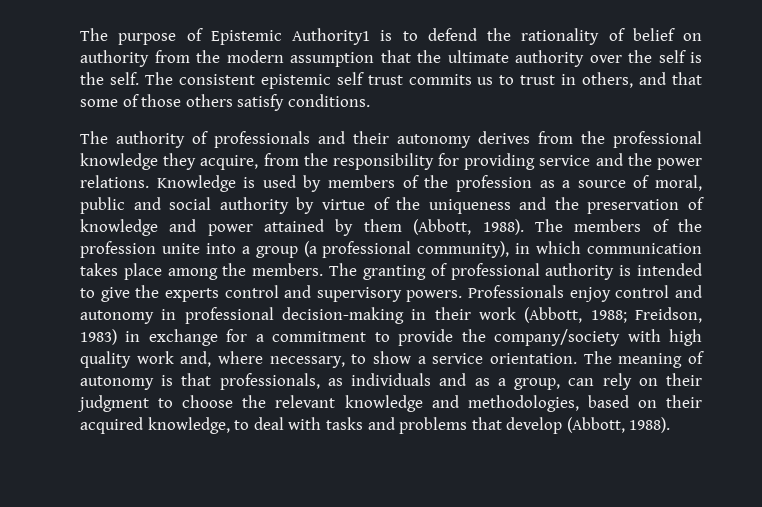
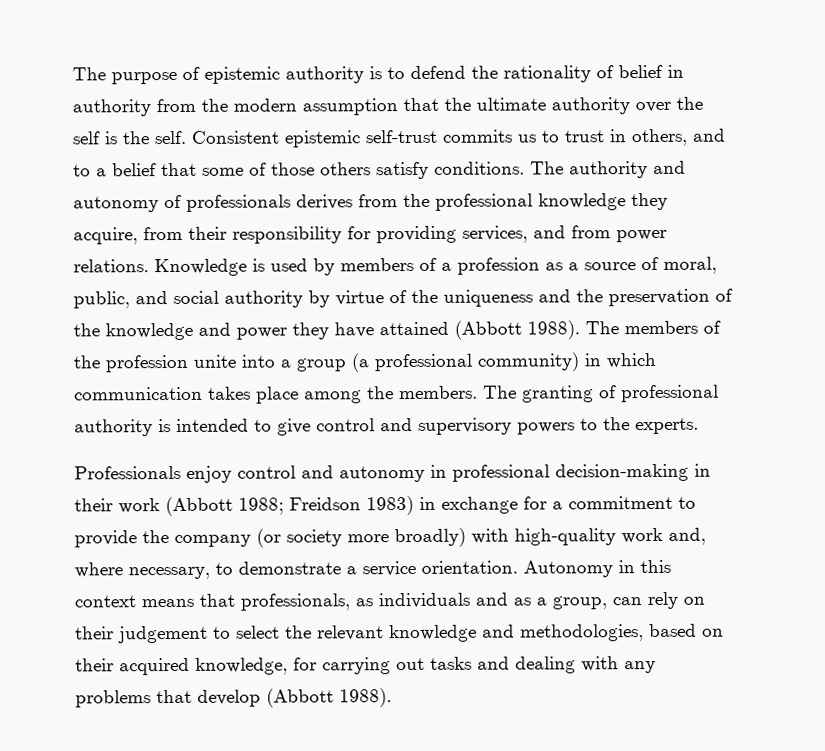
- The purpose of Epistemic Authority1 is to defend the rationality of belief on authority from the modern assumption that the ultimate authority over the self is the self.
+ The purpose of epistemic authority is to defend the rationality of belief in authority from the modern assumption that the ultimate authority over the self is the self.
- The consistent epistemic self trust commits us to trust in others, and that some of those others satisfy conditions.
- The authority of professionals and their autonomy derives from the professional knowledge they acquire, from the responsibility for providing service and the power relations.
+ Consistent epistemic self-trust commits us to trust in others, and to a belief that some of those others satisfy conditions. The authority and autonomy of professionals derives from the professional knowledge they acquire, from their responsibility for providing services, and from power relations.
- Knowledge is used by members of the profession as a source of moral, public and social authority by virtue of the uniqueness and the preservation of knowledge and power attained by them (Abbott, 1988).
+ Knowledge is used by members of a profession as a source of moral, public, and social authority by virtue of the uniqueness and the preservation of the knowledge and power they have attained (Abbott 1988).
- The members of the profession unite into a group (a professional community), in which communication takes place among the members.
+ The members of the profession unite into a group (a professional community) in which communication takes place among the members.
- The granting of professional authority is intended to give the experts control and supervisory powers. Professionals enjoy control and autonomy in professional decision-making in their work (Abbott, 1988; Freidson, 1983) in exchange for a commitment to provide the company/society with high quality work and, where necessary, to show a service orientation.
+ The granting of professional authority is intended to give control and supervisory powers to the experts.
+ Professionals enjoy control and autonomy in professional decision-making in their work (Abbott 1988; Freidson 1983) in exchange for a commitment to provide the company (or society more broadly) with high-quality work and, where necessary, to demonstrate a service orientation.
- The meaning of autonomy is that professionals, as individuals and as a group, can rely on their judgment to choose the relevant knowledge and methodologies, based on their acquired knowledge, to deal with tasks and problems that develop (Abbott, 1988).
+ Autonomy in this context means that professionals, as individuals and as a group, can rely on their judgement to select the relevant knowledge and methodologies, based on their acquired knowledge, for carrying out tasks and dealing with any problems that develop (Abbott 1988).

